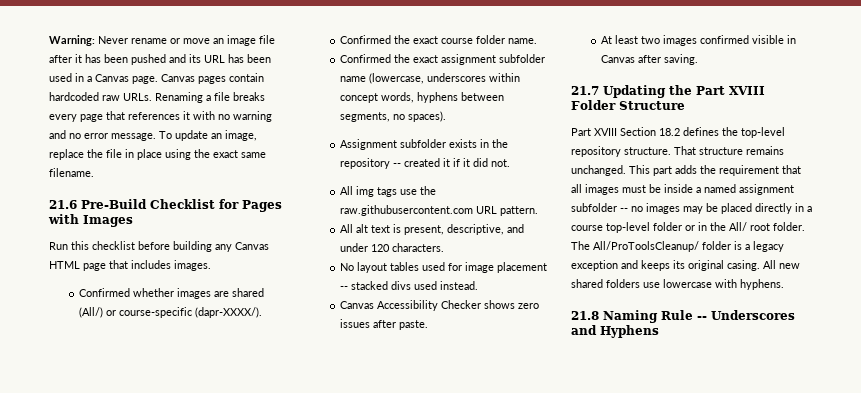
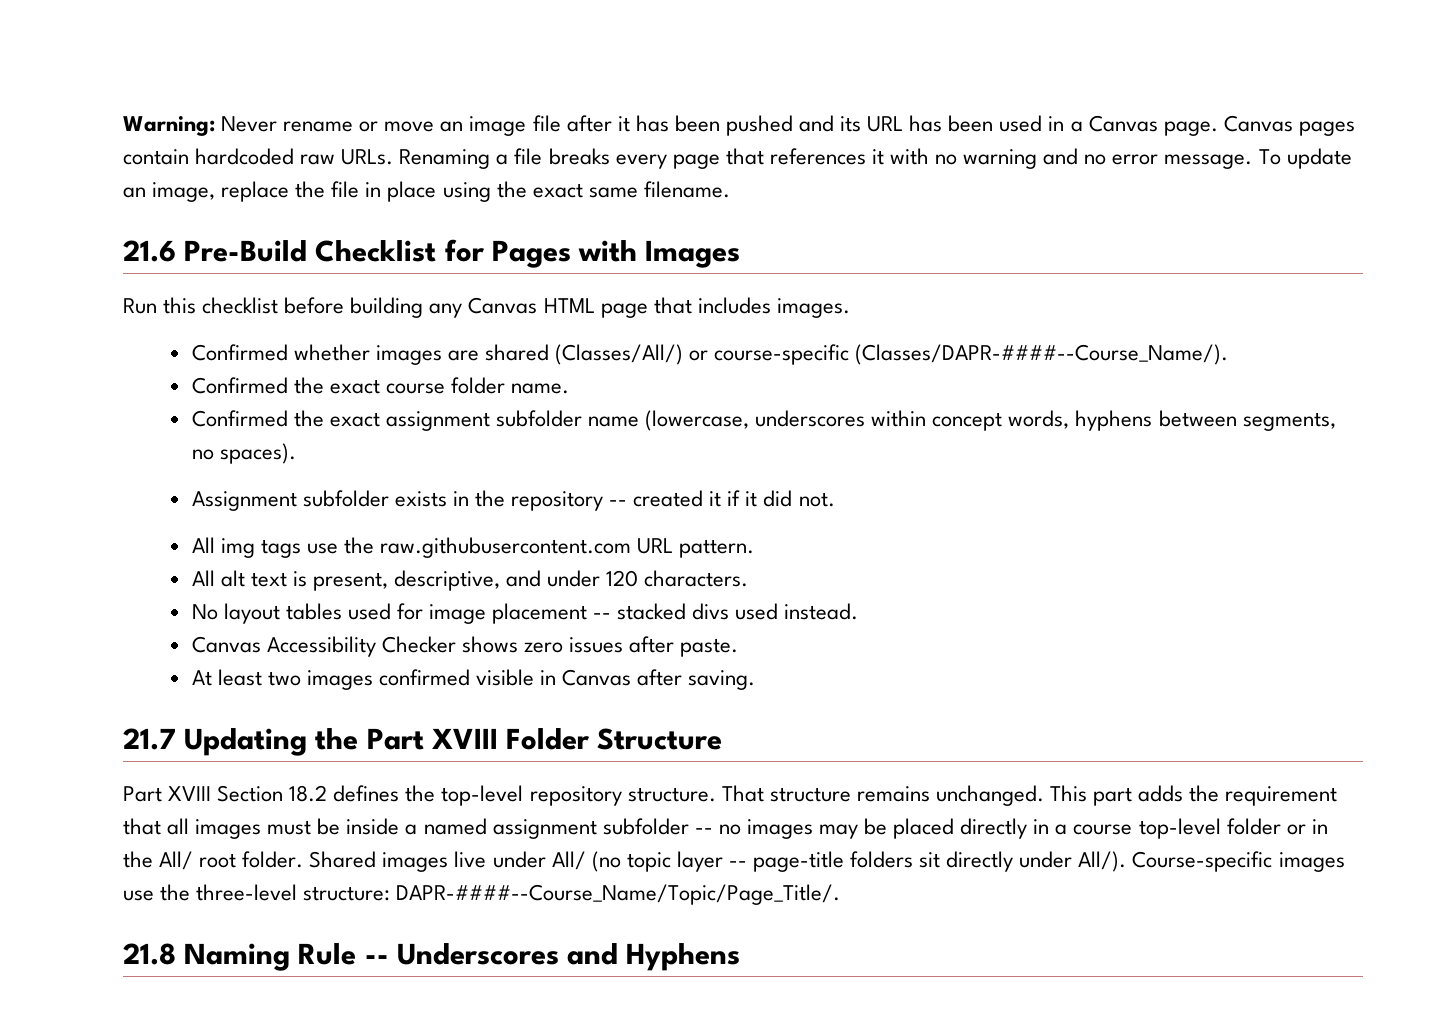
- Confirmed whether images are shared (All/) or course-specific (dapr-XXXX/).
+ Confirmed whether images are shared (Classes/All/) or course-specific (Classes/DAPR-####--Course_Name/).
- The All/ProToolsCleanup/ folder is a legacy exception and keeps its original casing. All new shared folders use lowercase with hyphens.
+ Shared images live under All/ (no topic layer -- page-title folders sit directly under All/). Course-specific images use the three-level structure: DAPR-####--Course_Name/Topic/Page_Title/.

